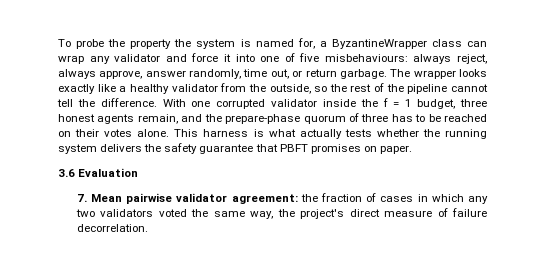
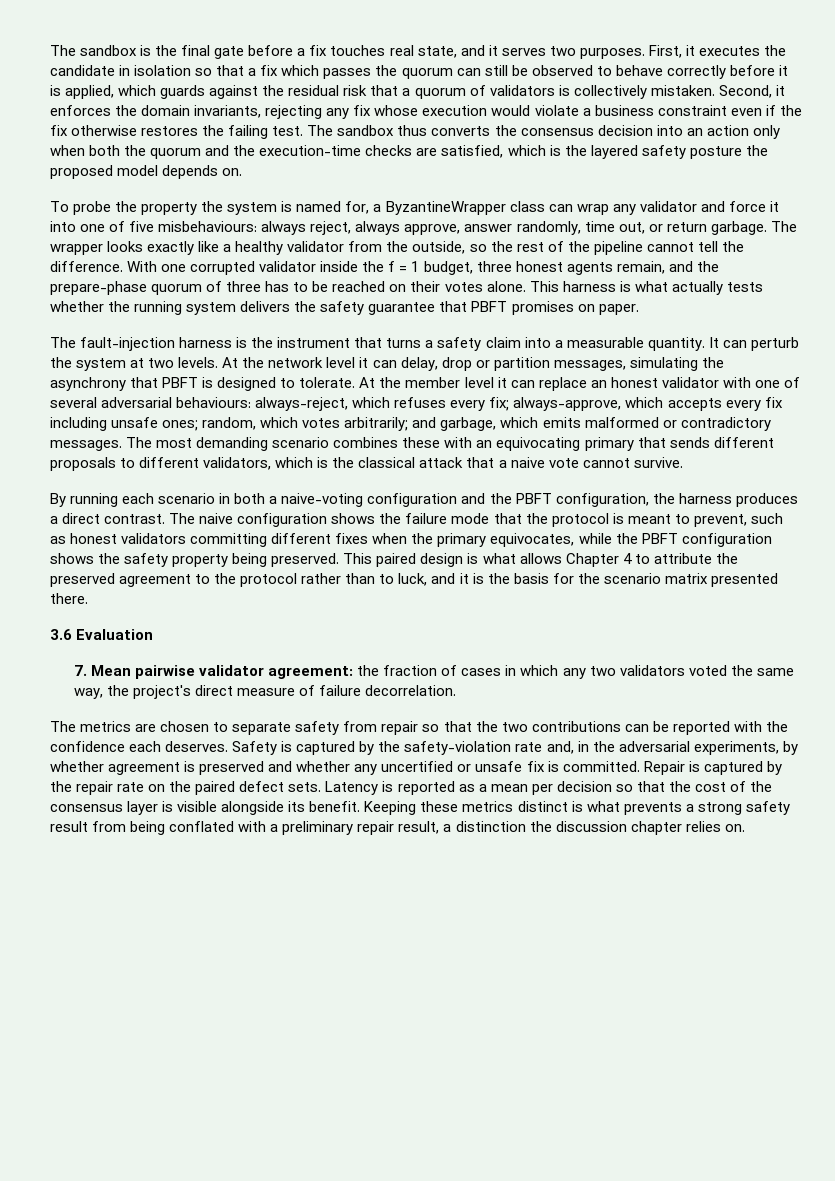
+ The sandbox is the final gate before a fix touches real state, and it serves two purposes. First, it executes the candidate in isolation so that a fix which passes the quorum can still be observed to behave correctly before it is applied, which guards against the residual risk that a quorum of validators is collectively mistaken. Second, it enforces the domain invariants, rejecting any fix whose execution would violate a business constraint even if the fix otherwise restores the failing test. The sandbox thus converts the consensus decision into an action only when both the quorum and the execution-time checks are satisfied, which is the layered safety posture the proposed model depends on.
+ The fault-injection harness is the instrument that turns a safety claim into a measurable quantity. It can perturb the system at two levels. At the network level it can delay, drop or partition messages, simulating the asynchrony that PBFT is designed to tolerate. At the member level it can replace an honest validator with one of several adversarial behaviours: always-reject, which refuses every fix; always-approve, which accepts every fix including unsafe ones; random, which votes arbitrarily; and garbage, which emits malformed or contradictory messages. The most demanding scenario combines these with an equivocating primary that sends different proposals to different validators, which is the classical attack that a naive vote cannot survive.
+ By running each scenario in both a naive-voting configuration and the PBFT configuration, the harness produces a direct contrast. The naive configuration shows the failure mode that the protocol is meant to prevent, such as honest validators committing different fixes when the primary equivocates, while the PBFT configuration shows the safety property being preserved. This paired design is what allows Chapter 4 to attribute the preserved agreement to the protocol rather than to luck, and it is the basis for the scenario matrix presented there.
+ The metrics are chosen to separate safety from repair so that the two contributions can be reported with the confidence each deserves. Safety is captured by the safety-violation rate and, in the adversarial experiments, by whether agreement is preserved and whether any uncertified or unsafe fix is committed. Repair is captured by the repair rate on the paired defect sets. Latency is reported as a mean per decision so that the cost of the consensus layer is visible alongside its benefit. Keeping these metrics distinct is what prevents a strong safety result from being conflated with a preliminary repair result, a distinction the discussion chapter relies on.

